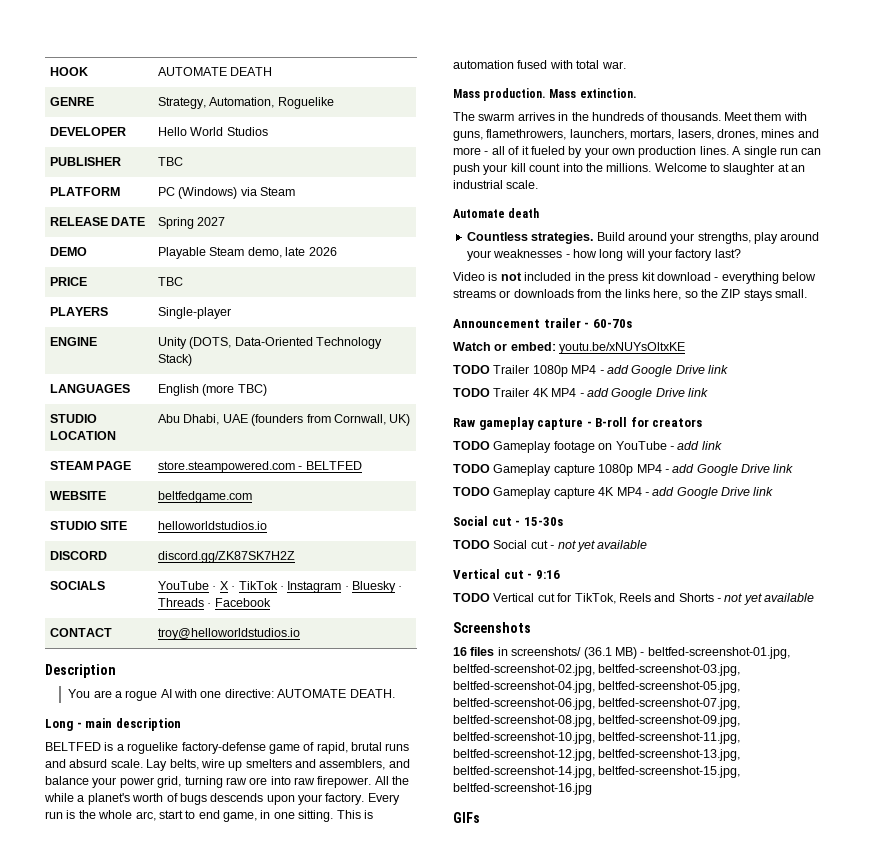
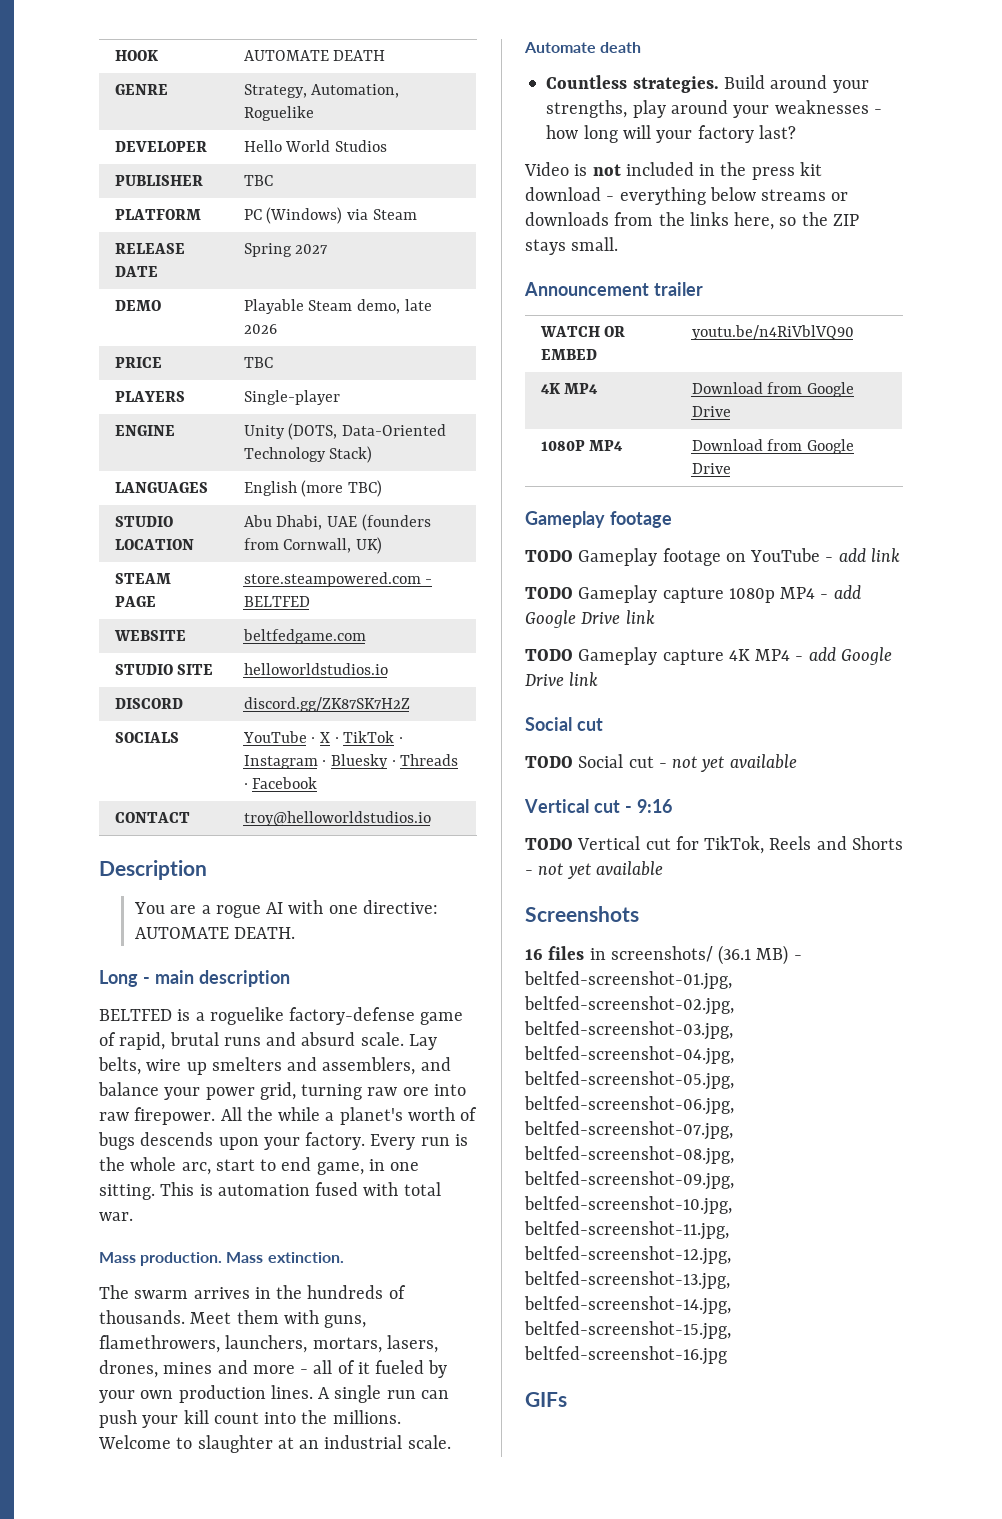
- Announcement trailer - 60-70s
- Watch or embed: youtu.be/xNUYsOltxKE
- TODO Trailer 1080p MP4 - add Google Drive link
- TODO Trailer 4K MP4 - add Google Drive link
- Raw gameplay capture - B-roll for creators
+ Announcement trailer
+ WATCH OR EMBED | youtu.be/n4RiVblVQ90
+ 4K MP4 | Download from Google Drive
+ 1080P MP4 | Download from Google Drive
+ Gameplay footage
  TODO Gameplay capture 4K MP4 - add Google Drive link
- Social cut - 15-30s
+ Social cut

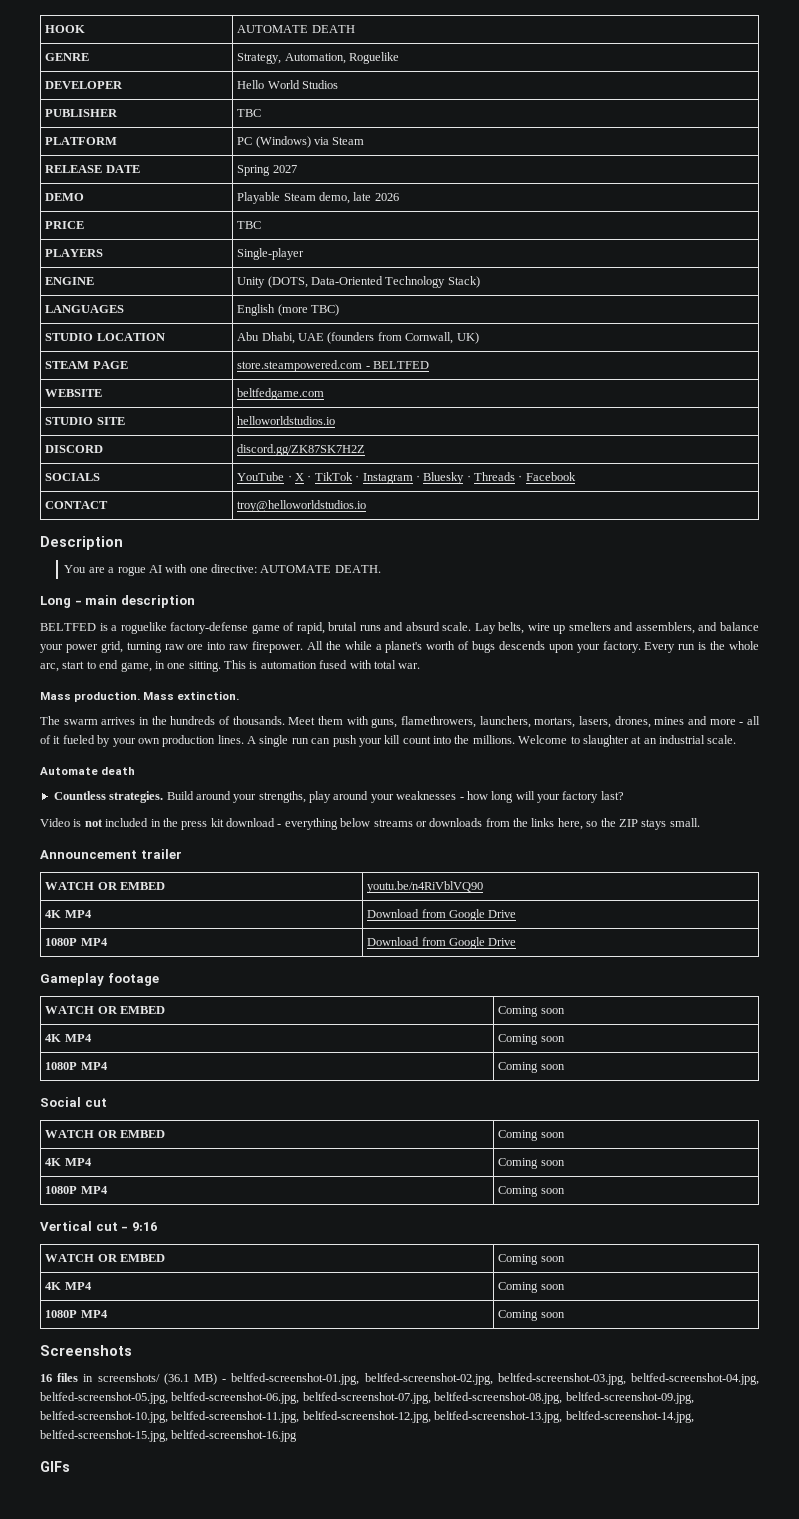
  1080P MP4 | Download from Google Drive
  Gameplay footage
- TODO Gameplay footage on YouTube - add link
- TODO Gameplay capture 1080p MP4 - add Google Drive link
- TODO Gameplay capture 4K MP4 - add Google Drive link
+ WATCH OR EMBED | Coming soon
+ 4K MP4 | Coming soon
+ 1080P MP4 | Coming soon
  Social cut
- TODO Social cut - not yet available
+ WATCH OR EMBED | Coming soon
+ 4K MP4 | Coming soon
+ 1080P MP4 | Coming soon
  Vertical cut - 9:16
- TODO Vertical cut for TikTok, Reels and Shorts - not yet available
+ WATCH OR EMBED | Coming soon
+ 4K MP4 | Coming soon
+ 1080P MP4 | Coming soon

